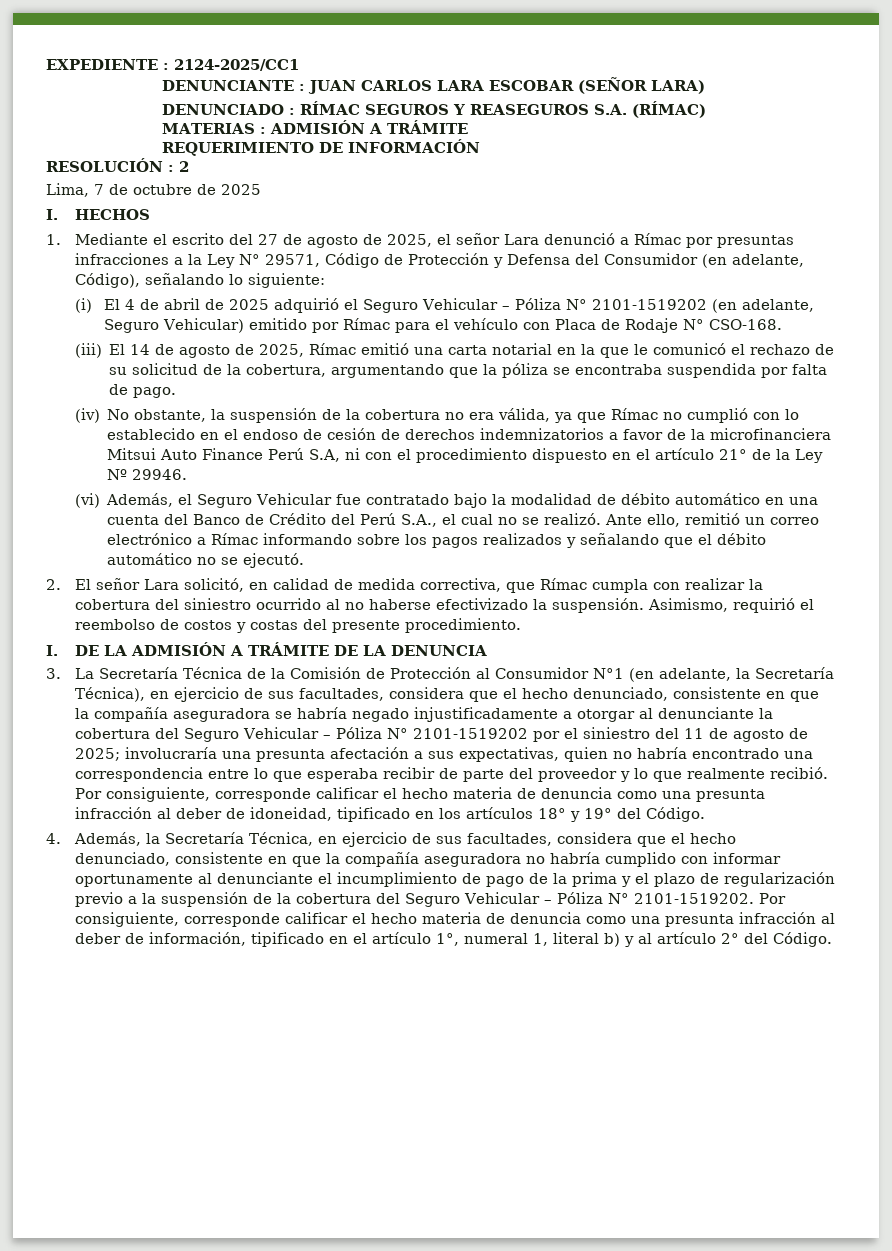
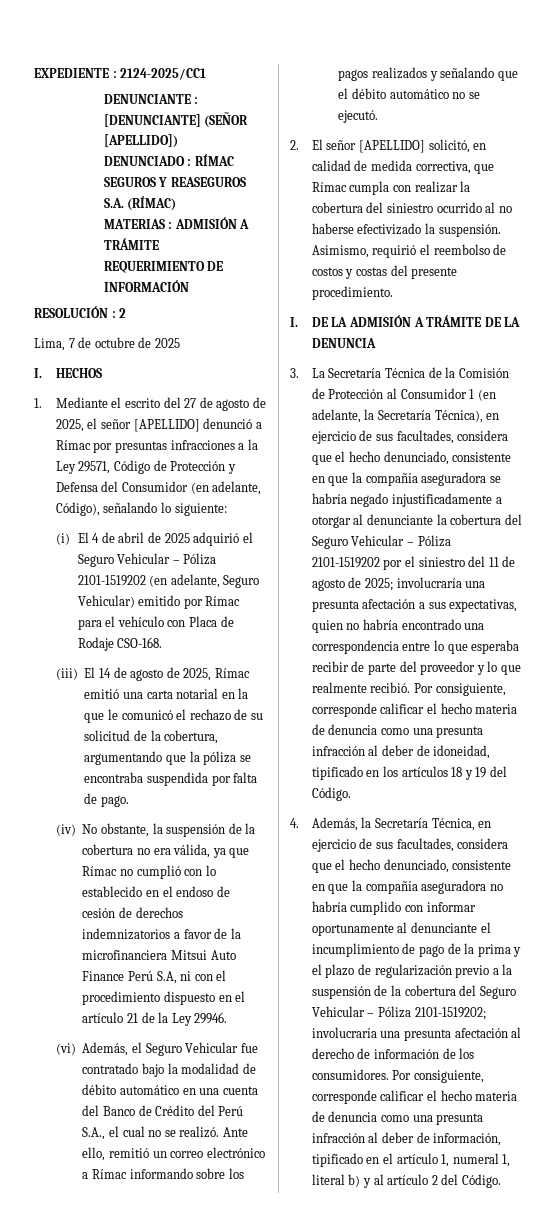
- DENUNCIANTE : JUAN CARLOS LARA ESCOBAR (SEÑOR LARA)
+ DENUNCIANTE : [DENUNCIANTE] (SEÑOR [APELLIDO])
- 1. Mediante el escrito del 27 de agosto de 2025, el señor Lara denunció a Rímac por presuntas infracciones a la Ley N° 29571, Código de Protección y Defensa del Consumidor (en adelante, Código), señalando lo siguiente:
+ 1. Mediante el escrito del 27 de agosto de 2025, el señor [APELLIDO] denunció a Rímac por presuntas infracciones a la Ley 29571, Código de Protección y Defensa del Consumidor (en adelante, Código), señalando lo siguiente:
- (i) El 4 de abril de 2025 adquirió el Seguro Vehicular – Póliza N° 2101-1519202 (en adelante, Seguro Vehicular) emitido por Rímac para el vehículo con Placa de Rodaje N° CSO-168.
+ (i) El 4 de abril de 2025 adquirió el Seguro Vehicular – Póliza 2101-1519202 (en adelante, Seguro Vehicular) emitido por Rímac para el vehículo con Placa de Rodaje CSO-168.
- (iv) No obstante, la suspensión de la cobertura no era válida, ya que Rímac no cumplió con lo establecido en el endoso de cesión de derechos indemnizatorios a favor de la microfinanciera Mitsui Auto Finance Perú S.A, ni con el procedimiento dispuesto en el artículo 21° de la Ley Nº 29946.
+ (iv) No obstante, la suspensión de la cobertura no era válida, ya que Rímac no cumplió con lo establecido en el endoso de cesión de derechos indemnizatorios a favor de la microfinanciera Mitsui Auto Finance Perú S.A, ni con el procedimiento dispuesto en el artículo 21 de la Ley 29946.
- 2. El señor Lara solicitó, en calidad de medida correctiva, que Rímac cumpla con realizar la cobertura del siniestro ocurrido al no haberse efectivizado la suspensión.
+ 2. El señor [APELLIDO] solicitó, en calidad de medida correctiva, que Rímac cumpla con realizar la cobertura del siniestro ocurrido al no haberse efectivizado la suspensión.
- 3. La Secretaría Técnica de la Comisión de Protección al Consumidor N°1 (en adelante, la Secretaría Técnica), en ejercicio de sus facultades, considera que el hecho denunciado, consistente en que la compañía aseguradora se habría negado injustificadamente a otorgar al denunciante la cobertura del Seguro Vehicular – Póliza N° 2101-1519202 por el siniestro del 11 de agosto de 2025;
+ 3. La Secretaría Técnica de la Comisión de Protección al Consumidor 1 (en adelante, la Secretaría Técnica), en ejercicio de sus facultades, considera que el hecho denunciado, consistente en que la compañía aseguradora se habría negado injustificadamente a otorgar al denunciante la cobertura del Seguro Vehicular – Póliza 2101-1519202 por el siniestro del 11 de agosto de 2025;
- Por consiguiente, corresponde calificar el hecho materia de denuncia como una presunta infracción al deber de idoneidad, tipificado en los artículos 18° y 19° del Código.
+ Por consiguiente, corresponde calificar el hecho materia de denuncia como una presunta infracción al deber de idoneidad, tipificado en los artículos 18 y 19 del Código.
- 4. Además, la Secretaría Técnica, en ejercicio de sus facultades, considera que el hecho denunciado, consistente en que la compañía aseguradora no habría cumplido con informar oportunamente al denunciante el incumplimiento de pago de la prima y el plazo de regularización previo a la suspensión de la cobertura del Seguro Vehicular – Póliza N° 2101-1519202.
+ 4. Además, la Secretaría Técnica, en ejercicio de sus facultades, considera que el hecho denunciado, consistente en que la compañía aseguradora no habría cumplido con informar oportunamente al denunciante el incumplimiento de pago de la prima y el plazo de regularización previo a la suspensión de la cobertura del Seguro Vehicular – Póliza 2101-1519202; involucraría una presunta afectación al derecho de información de los consumidores.
- Por consiguiente, corresponde calificar el hecho materia de denuncia como una presunta infracción al deber de información, tipificado en el artículo 1°, numeral 1, literal b) y al artículo 2° del Código.
+ Por consiguiente, corresponde calificar el hecho materia de denuncia como una presunta infracción al deber de información, tipificado en el artículo 1, numeral 1, literal b) y al artículo 2 del Código.

